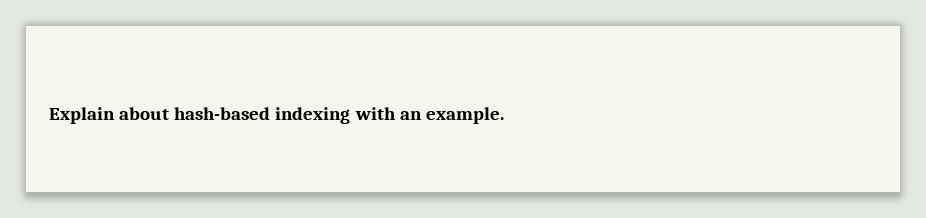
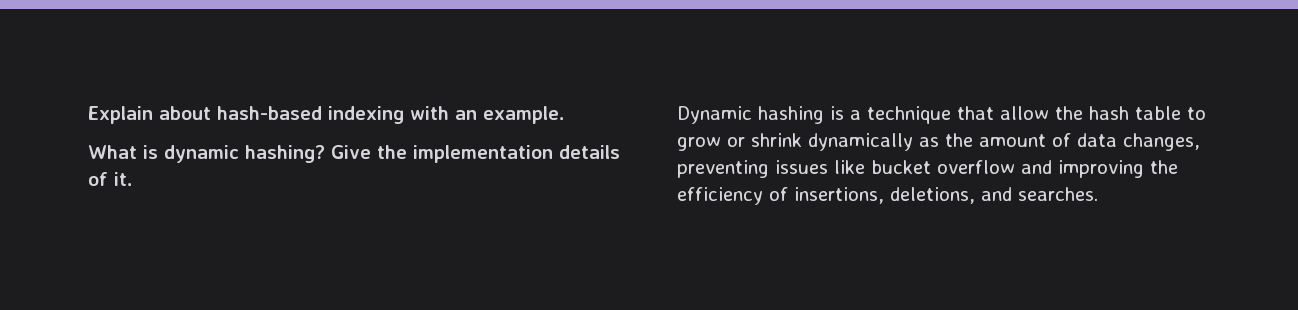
+ What is dynamic hashing? Give the implementation details of it.
+ Dynamic hashing is a technique that allow the hash table to grow or shrink dynamically as the amount of data changes, preventing issues like bucket overflow and improving the efficiency of insertions, deletions, and searches.

